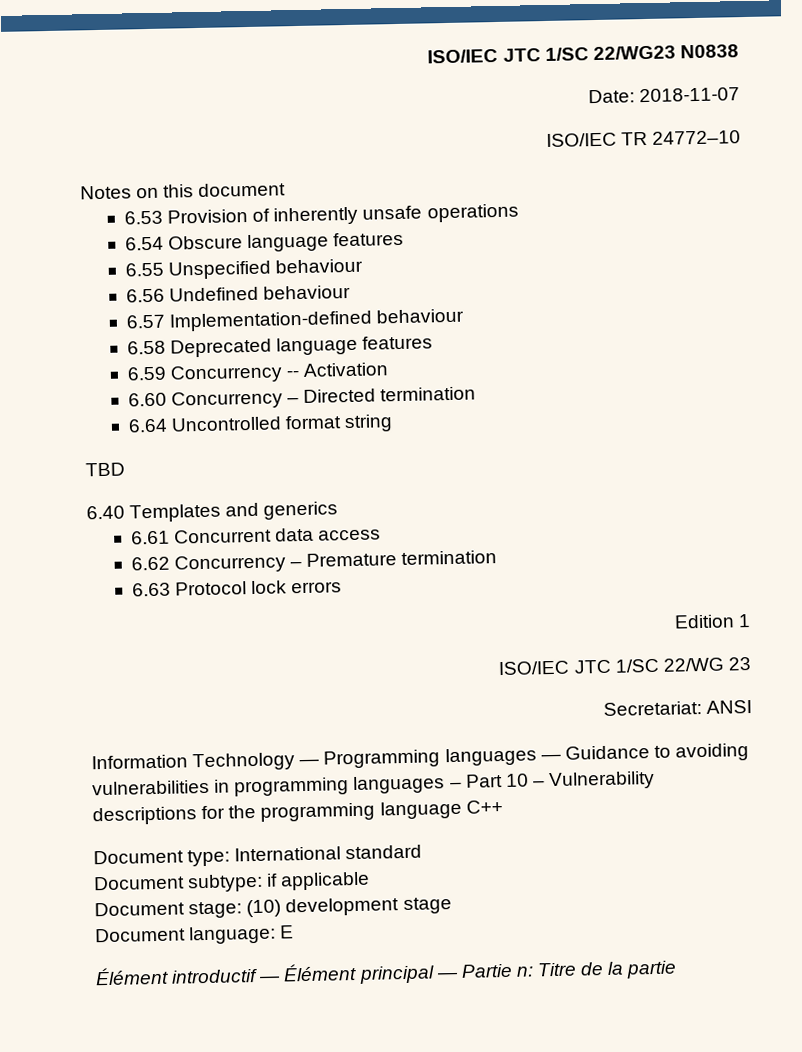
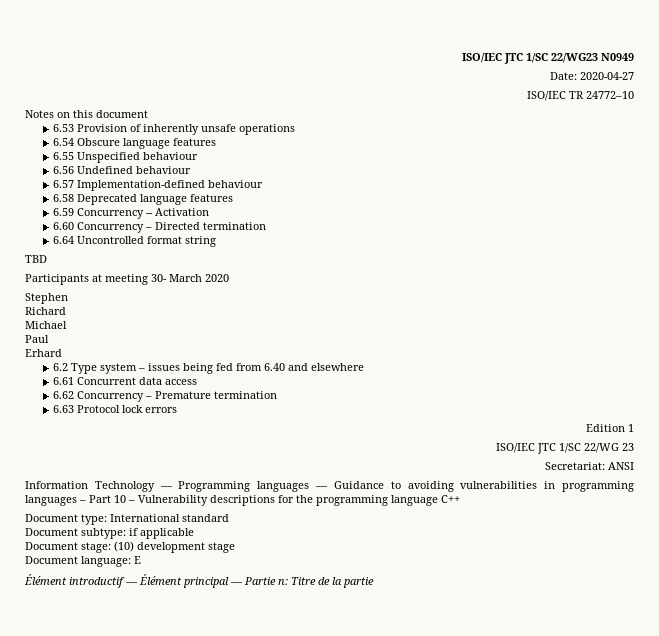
- ISO/IEC JTC 1/SC 22/WG23 N0838
+ ISO/IEC JTC 1/SC 22/WG23 N0949
- Date: 2018-11-07
+ Date: 2020-04-27
- 6.40 Templates and generics
+ Participants at meeting 30- March 2020
+ Stephen
+ Richard
+ Michael
+ Paul
+ Erhard
+ 6.2 Type system – issues being fed from 6.40 and elsewhere

